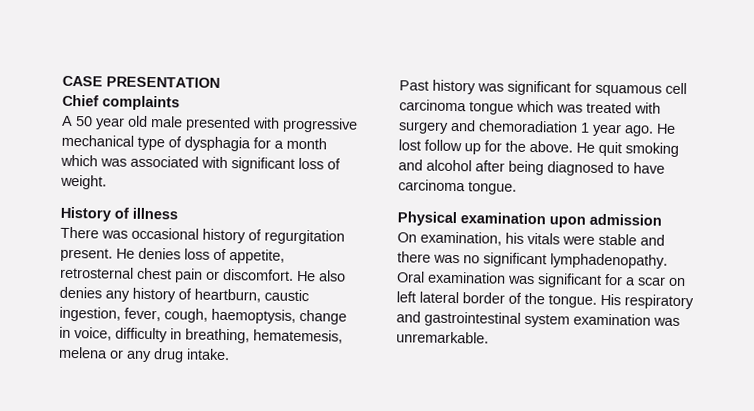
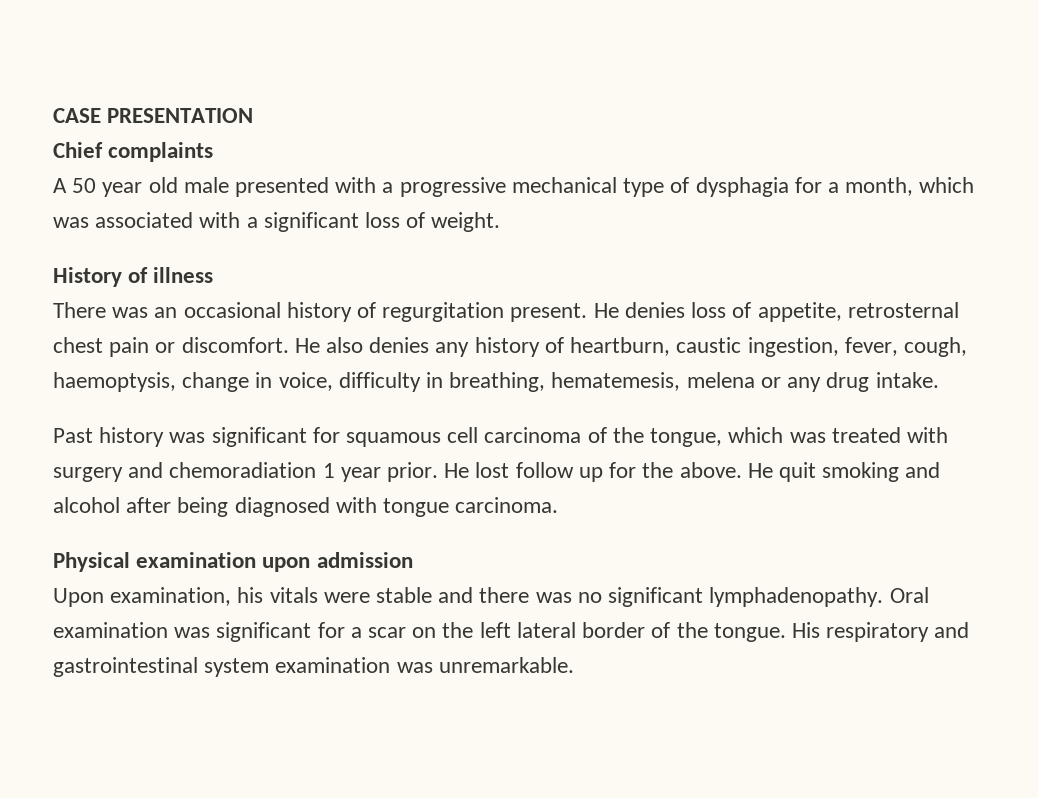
- A 50 year old male presented with progressive mechanical type of dysphagia for a month which was associated with significant loss of weight.
+ A 50 year old male presented with a progressive mechanical type of dysphagia for a month, which was associated with a significant loss of weight.
- There was occasional history of regurgitation present.
+ There was an occasional history of regurgitation present.
- Past history was significant for squamous cell carcinoma tongue which was treated with surgery and chemoradiation 1 year ago.
+ Past history was significant for squamous cell carcinoma of the tongue, which was treated with surgery and chemoradiation 1 year prior.
- He quit smoking and alcohol after being diagnosed to have carcinoma tongue.
+ He quit smoking and alcohol after being diagnosed with tongue carcinoma.
- On examination, his vitals were stable and there was no significant lymphadenopathy.
+ Upon examination, his vitals were stable and there was no significant lymphadenopathy.
- Oral examination was significant for a scar on left lateral border of the tongue.
+ Oral examination was significant for a scar on the left lateral border of the tongue.

